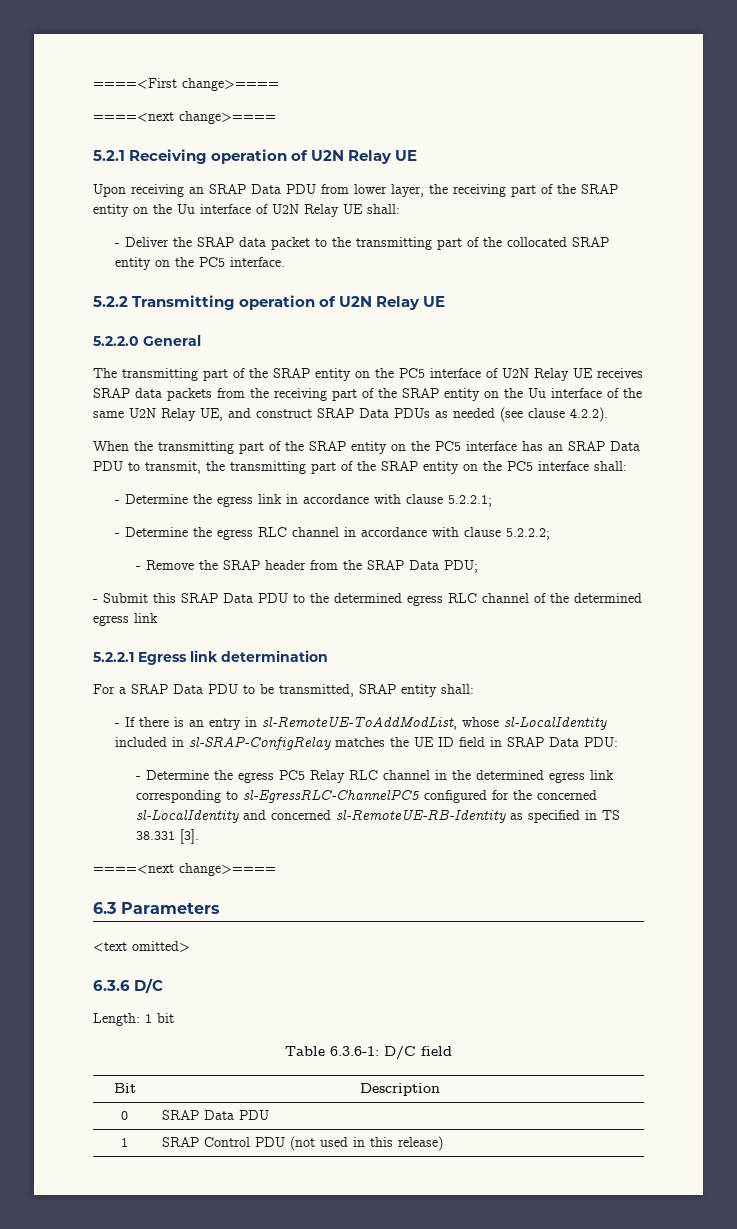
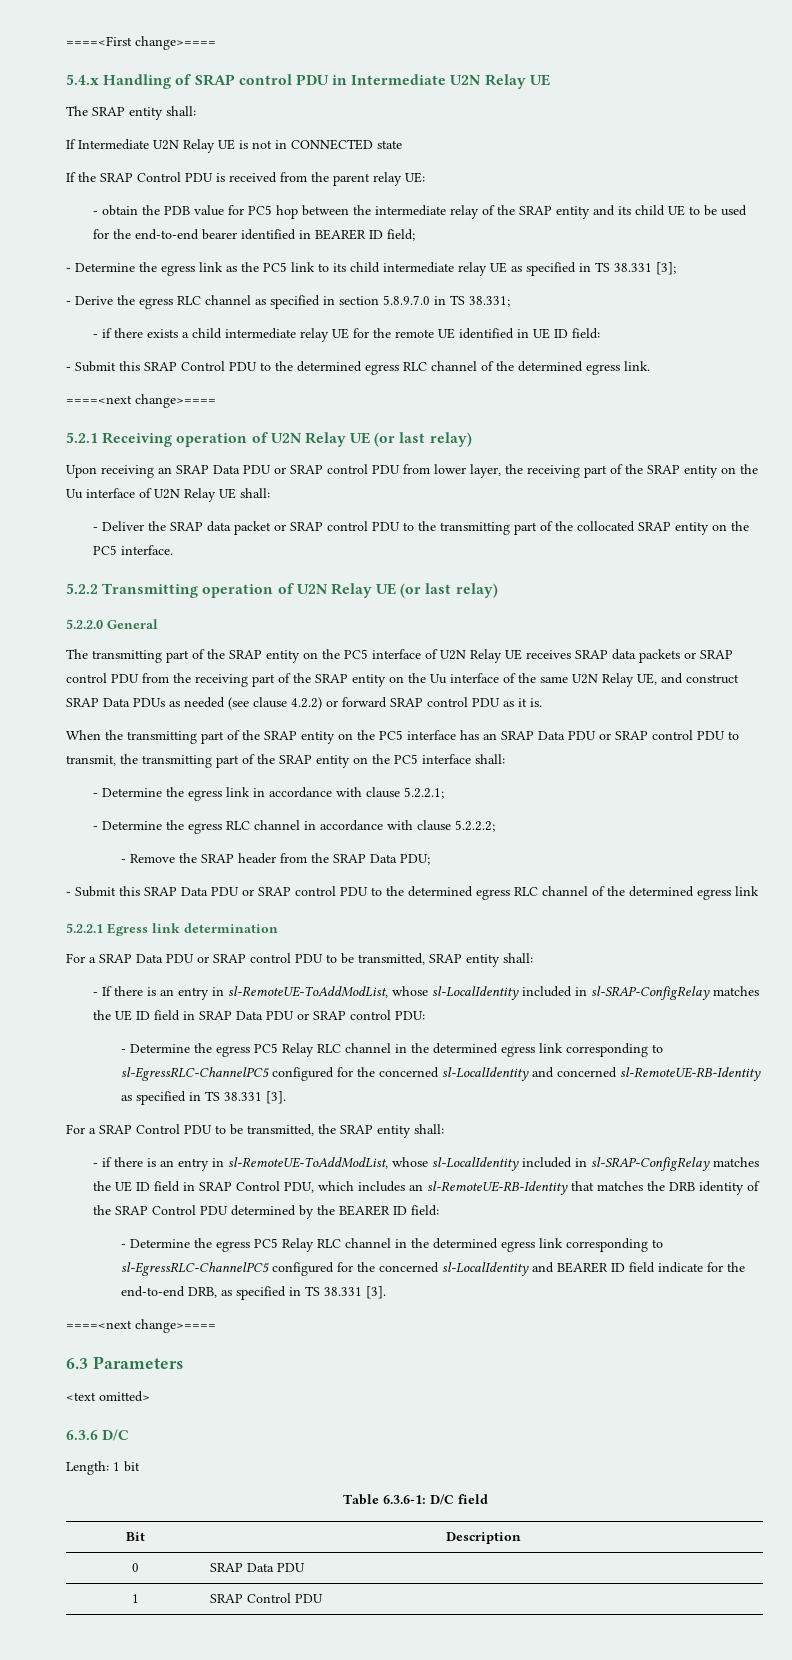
+ 5.4.x Handling of SRAP control PDU in Intermediate U2N Relay UE
+ The SRAP entity shall:
+ If Intermediate U2N Relay UE is not in CONNECTED state
+ If the SRAP Control PDU is received from the parent relay UE:
+ - obtain the PDB value for PC5 hop between the intermediate relay of the SRAP entity and its child UE to be used for the end-to-end bearer identified in BEARER ID field;
+ - Determine the egress link as the PC5 link to its child intermediate relay UE as specified in TS 38.331 [3];
+ - Derive the egress RLC channel as specified in section 5.8.9.7.0 in TS 38.331;
+ - if there exists a child intermediate relay UE for the remote UE identified in UE ID field:
+ - Submit this SRAP Control PDU to the determined egress RLC channel of the determined egress link.
- 5.2.1 Receiving operation of U2N Relay UE
+ 5.2.1 Receiving operation of U2N Relay UE (or last relay)
- Upon receiving an SRAP Data PDU from lower layer, the receiving part of the SRAP entity on the Uu interface of U2N Relay UE shall:
+ Upon receiving an SRAP Data PDU or SRAP control PDU from lower layer, the receiving part of the SRAP entity on the Uu interface of U2N Relay UE shall:
- - Deliver the SRAP data packet to the transmitting part of the collocated SRAP entity on the PC5 interface.
+ - Deliver the SRAP data packet or SRAP control PDU to the transmitting part of the collocated SRAP entity on the PC5 interface.
- 5.2.2 Transmitting operation of U2N Relay UE
+ 5.2.2 Transmitting operation of U2N Relay UE (or last relay)
- The transmitting part of the SRAP entity on the PC5 interface of U2N Relay UE receives SRAP data packets from the receiving part of the SRAP entity on the Uu interface of the same U2N Relay UE, and construct SRAP Data PDUs as needed (see clause 4.2.2).
+ The transmitting part of the SRAP entity on the PC5 interface of U2N Relay UE receives SRAP data packets or SRAP control PDU from the receiving part of the SRAP entity on the Uu interface of the same U2N Relay UE, and construct SRAP Data PDUs as needed (see clause 4.2.2) or forward SRAP control PDU as it is.
- When the transmitting part of the SRAP entity on the PC5 interface has an SRAP Data PDU to transmit, the transmitting part of the SRAP entity on the PC5 interface shall:
+ When the transmitting part of the SRAP entity on the PC5 interface has an SRAP Data PDU or SRAP control PDU to transmit, the transmitting part of the SRAP entity on the PC5 interface shall:
- - Submit this SRAP Data PDU to the determined egress RLC channel of the determined egress link
+ - Submit this SRAP Data PDU or SRAP control PDU to the determined egress RLC channel of the determined egress link
- For a SRAP Data PDU to be transmitted, SRAP entity shall:
+ For a SRAP Data PDU or SRAP control PDU to be transmitted, SRAP entity shall:
- - If there is an entry in sl-RemoteUE-ToAddModList, whose sl-LocalIdentity included in sl-SRAP-ConfigRelay matches the UE ID field in SRAP Data PDU:
+ - If there is an entry in sl-RemoteUE-ToAddModList, whose sl-LocalIdentity included in sl-SRAP-ConfigRelay matches the UE ID field in SRAP Data PDU or SRAP control PDU:
+ For a SRAP Control PDU to be transmitted, the SRAP entity shall:
+ - if there is an entry in sl-RemoteUE-ToAddModList, whose sl-LocalIdentity included in sl-SRAP-ConfigRelay matches the UE ID field in SRAP Control PDU, which includes an sl-RemoteUE-RB-Identity that matches the DRB identity of the SRAP Control PDU determined by the BEARER ID field:
+ - Determine the egress PC5 Relay RLC channel in the determined egress link corresponding to sl-EgressRLC-ChannelPC5 configured for the concerned sl-LocalIdentity and BEARER ID field indicate for the end-to-end DRB, as specified in TS 38.331 [3].
- 1 | SRAP Control PDU (not used in this release)
+ 1 | SRAP Control PDU

